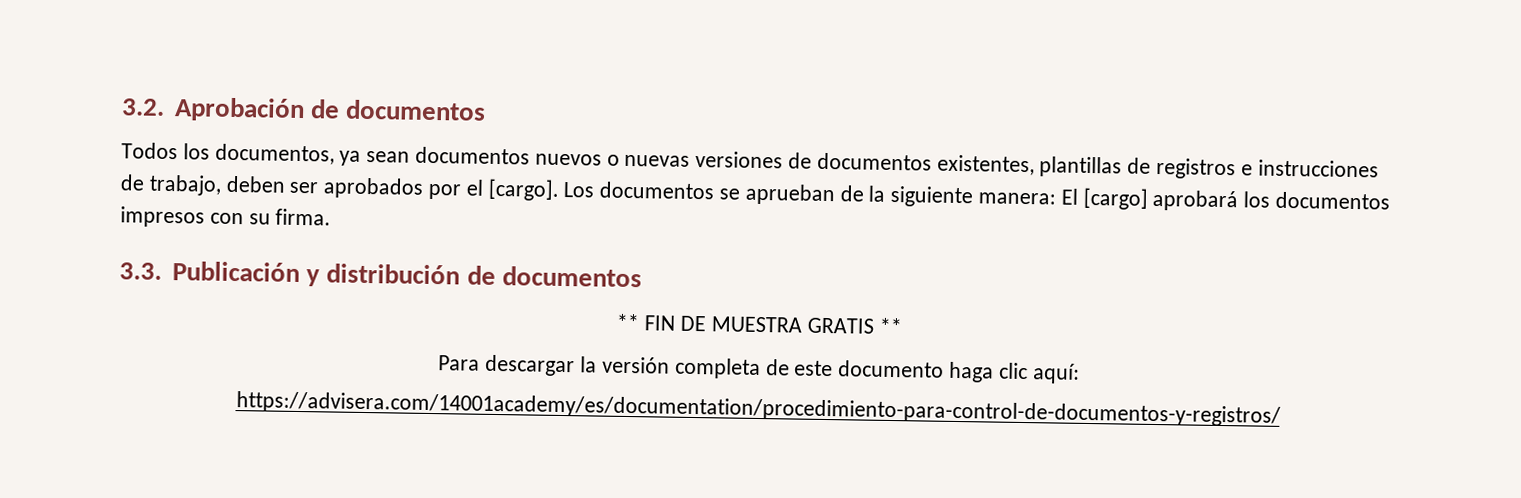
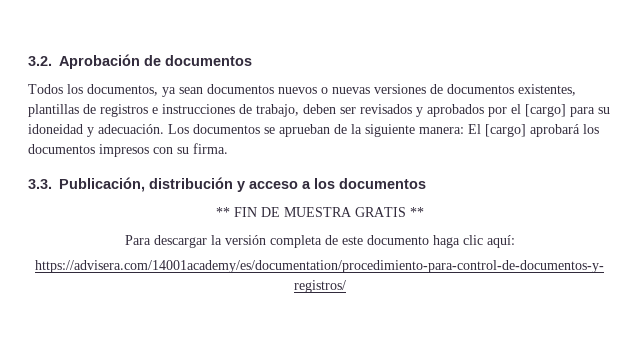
- Todos los documentos, ya sean documentos nuevos o nuevas versiones de documentos existentes, plantillas de registros e instrucciones de trabajo, deben ser aprobados por el [cargo].
+ Todos los documentos, ya sean documentos nuevos o nuevas versiones de documentos existentes, plantillas de registros e instrucciones de trabajo, deben ser revisados y aprobados por el [cargo] para su idoneidad y adecuación.
- 3.3. Publicación y distribución de documentos
+ 3.3. Publicación, distribución y acceso a los documentos

